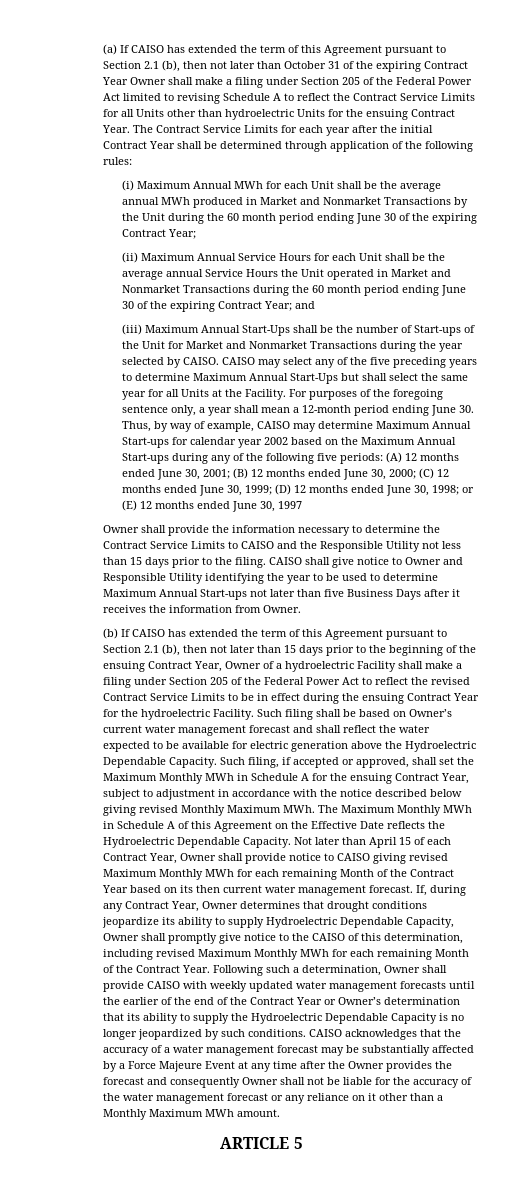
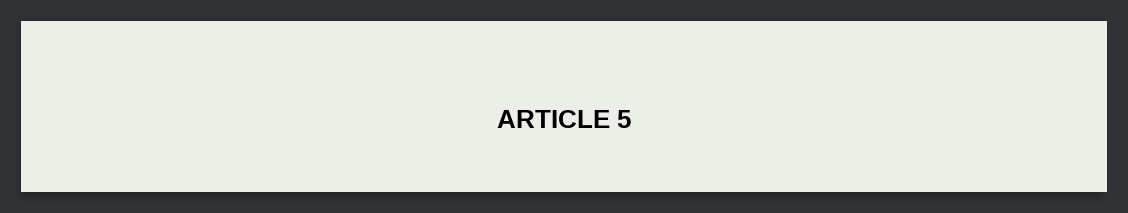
- (a) If CAISO has extended the term of this Agreement pursuant to Section 2.1 (b), then not later than October 31 of the expiring Contract Year Owner shall make a filing under Section 205 of the Federal Power Act limited to revising Schedule A to reflect the Contract Service Limits for all Units other than hydroelectric Units for the ensuing Contract Year. The Contract Service Limits for each year after the initial Contract Year shall be determined through application of the following rules:
- (i) Maximum Annual MWh for each Unit shall be the average annual MWh produced in Market and Nonmarket Transactions by the Unit during the 60 month period ending June 30 of the expiring Contract Year;
- (ii) Maximum Annual Service Hours for each Unit shall be the average annual Service Hours the Unit operated in Market and Nonmarket Transactions during the 60 month period ending June 30 of the expiring Contract Year; and
- (iii) Maximum Annual Start-Ups shall be the number of Start-ups of the Unit for Market and Nonmarket Transactions during the year selected by CAISO. CAISO may select any of the five preceding years to determine Maximum Annual Start-Ups but shall select the same year for all Units at the Facility. For purposes of the foregoing sentence only, a year shall mean a 12-month period ending June 30. Thus, by way of example, CAISO may determine Maximum Annual Start-ups for calendar year 2002 based on the Maximum Annual Start-ups during any of the following five periods: (A) 12 months ended June 30, 2001; (B) 12 months ended June 30, 2000; (C) 12 months ended June 30, 1999; (D) 12 months ended June 30, 1998; or (E) 12 months ended June 30, 1997
- Owner shall provide the information necessary to determine the Contract Service Limits to CAISO and the Responsible Utility not less than 15 days prior to the filing. CAISO shall give notice to Owner and Responsible Utility identifying the year to be used to determine Maximum Annual Start-ups not later than five Business Days after it receives the information from Owner.
- (b) If CAISO has extended the term of this Agreement pursuant to Section 2.1 (b), then not later than 15 days prior to the beginning of the ensuing Contract Year, Owner of a hydroelectric Facility shall make a filing under Section 205 of the Federal Power Act to reflect the revised Contract Service Limits to be in effect during the ensuing Contract Year for the hydroelectric Facility. Such filing shall be based on Owner’s current water management forecast and shall reflect the water expected to be available for electric generation above the Hydroelectric Dependable Capacity. Such filing, if accepted or approved, shall set the Maximum Monthly MWh in Schedule A for the ensuing Contract Year, subject to adjustment in accordance with the notice described below giving revised Monthly Maximum MWh. The Maximum Monthly MWh in Schedule A of this Agreement on the Effective Date reflects the Hydroelectric Dependable Capacity. Not later than April 15 of each Contract Year, Owner shall provide notice to CAISO giving revised Maximum Monthly MWh for each remaining Month of the Contract Year based on its then current water management forecast. If, during any Contract Year, Owner determines that drought conditions jeopardize its ability to supply Hydroelectric Dependable Capacity, Owner shall promptly give notice to the CAISO of this determination, including revised Maximum Monthly MWh for each remaining Month of the Contract Year. Following such a determination, Owner shall provide CAISO with weekly updated water management forecasts until the earlier of the end of the Contract Year or Owner’s determination that its ability to supply the Hydroelectric Dependable Capacity is no longer jeopardized by such conditions. CAISO acknowledges that the accuracy of a water management forecast may be substantially affected by a Force Majeure Event at any time after the Owner provides the forecast and consequently Owner shall not be liable for the accuracy of the water management forecast or any reliance on it other than a Monthly Maximum MWh amount.

